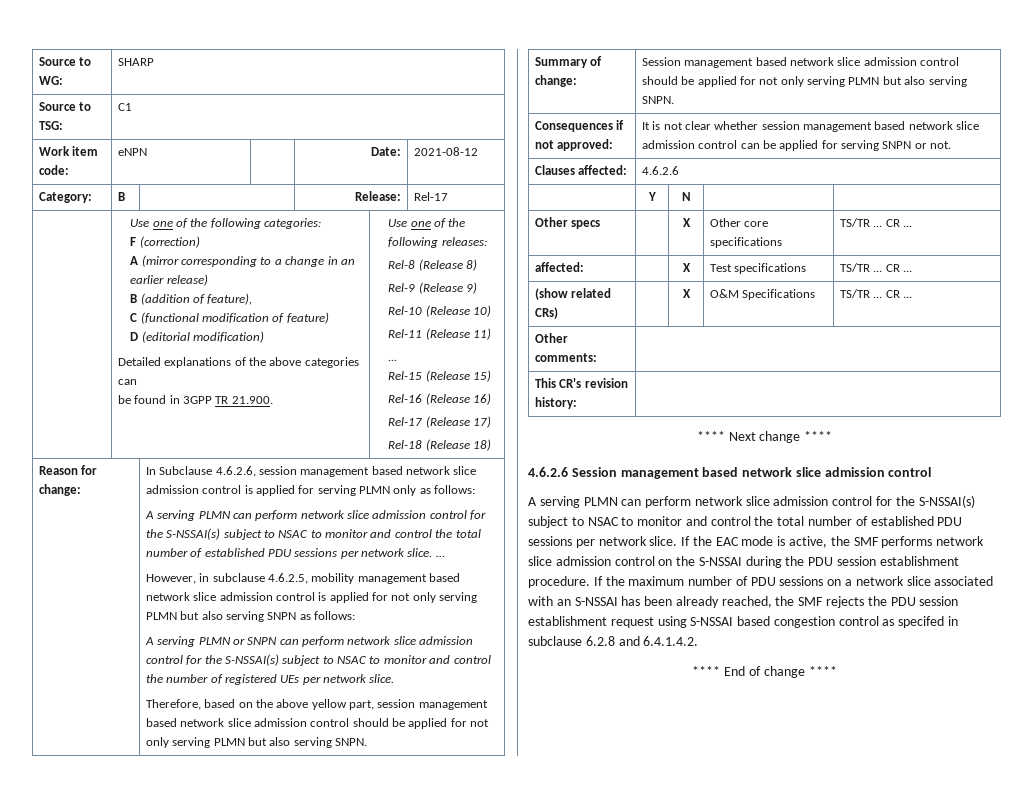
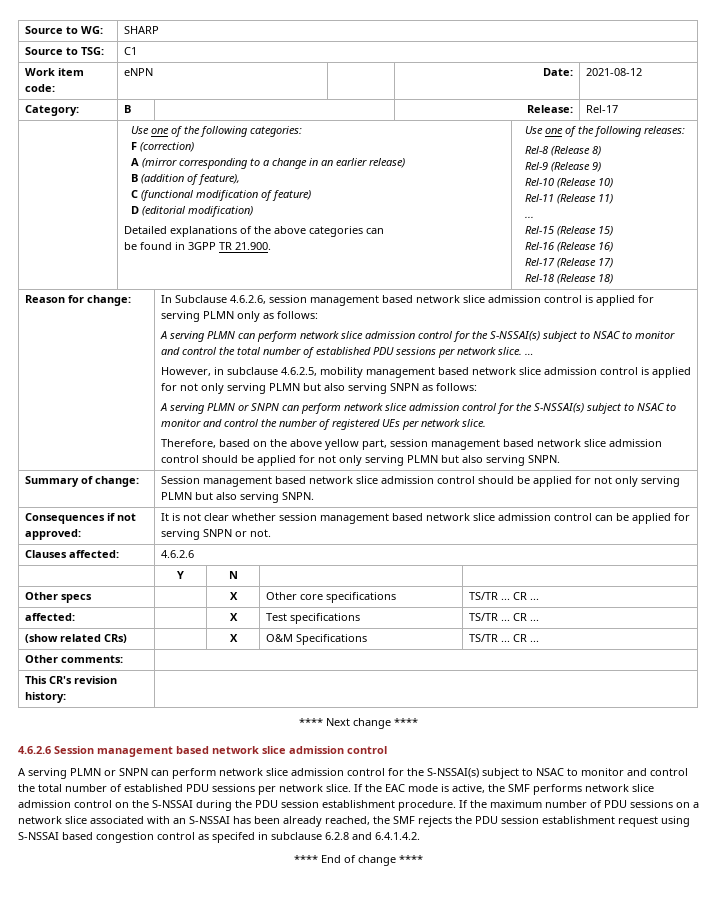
  4.6.2.6 Session management based network slice admission control
- A serving PLMN can perform network slice admission control for the S-NSSAI(s) subject to NSAC to monitor and control the total number of established PDU sessions per network slice.
+ A serving PLMN or SNPN can perform network slice admission control for the S-NSSAI(s) subject to NSAC to monitor and control the total number of established PDU sessions per network slice.

